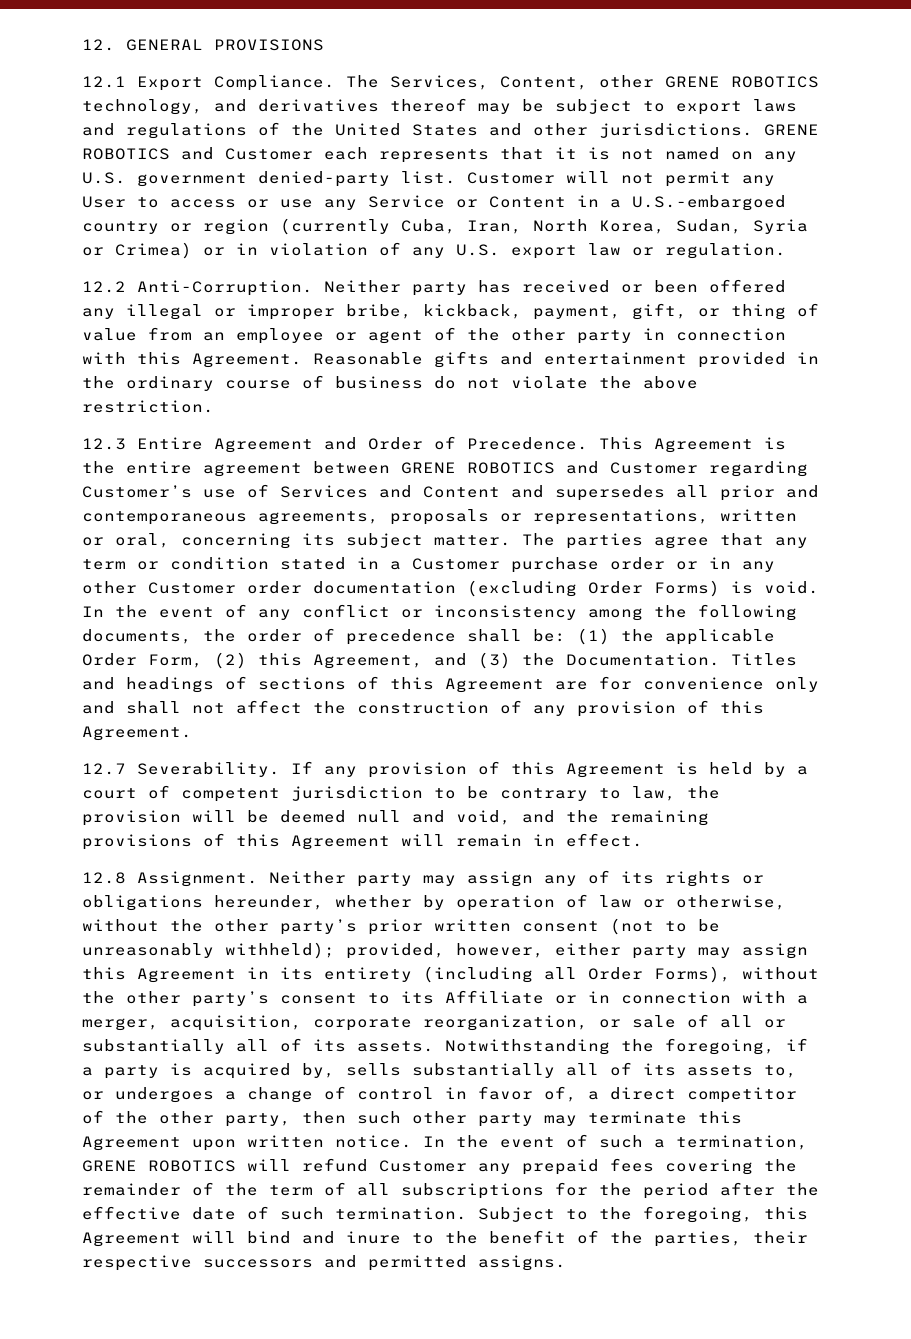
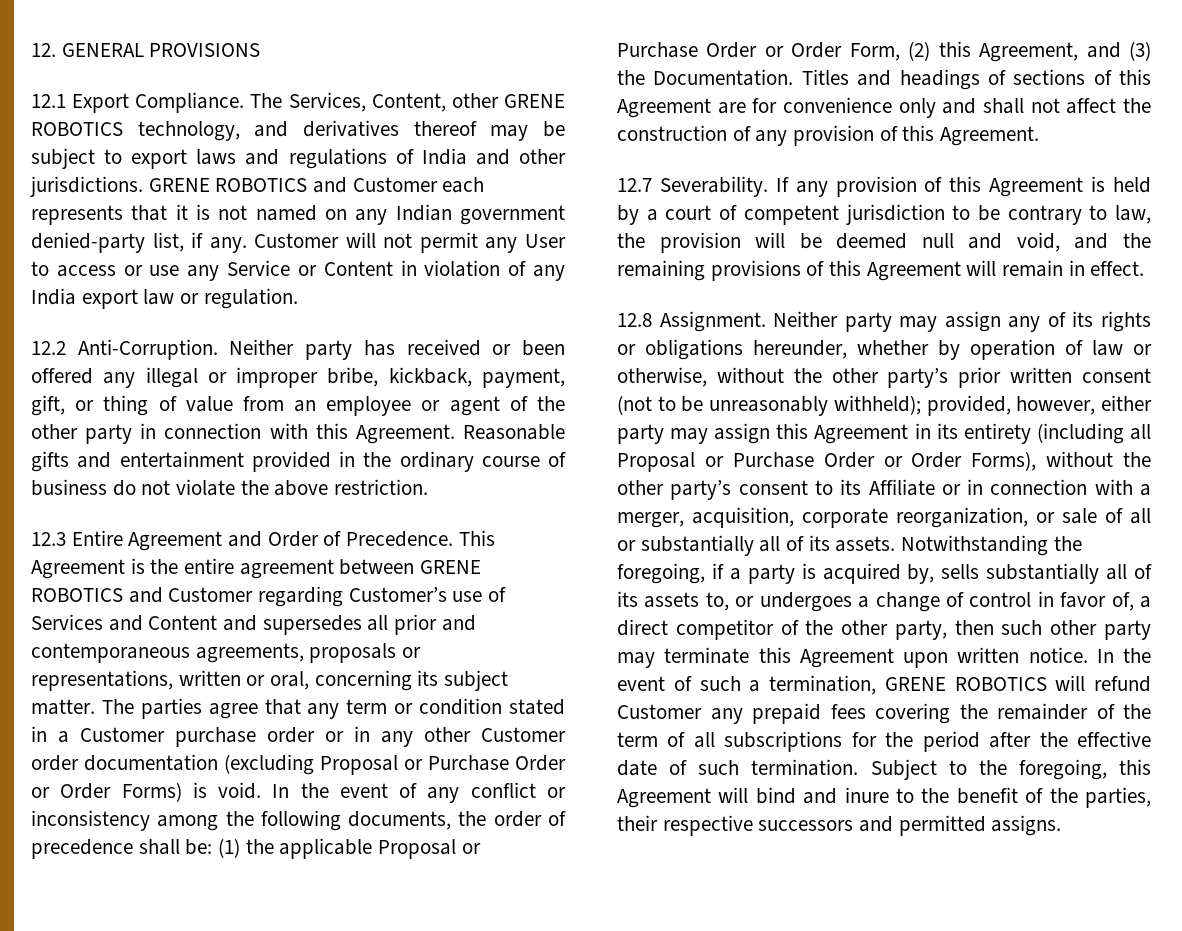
- The Services, Content, other GRENE ROBOTICS technology, and derivatives thereof may be subject to export laws and regulations of the United States and other jurisdictions.
+ The Services, Content, other GRENE ROBOTICS technology, and derivatives thereof may be subject to export laws and regulations of India and other jurisdictions.
- GRENE ROBOTICS and Customer each represents that it is not named on any U.S. government denied-party list.
+ GRENE ROBOTICS and Customer each represents that it is not named on any Indian government denied-party list, if any.
- Customer will not permit any User to access or use any Service or Content in a U.S.-embargoed country or region (currently Cuba, Iran, North Korea, Sudan, Syria or Crimea) or in violation of any U.S. export law or regulation.
+ Customer will not permit any User to access or use any Service or Content in violation of any India export law or regulation.
- The parties agree that any term or condition stated in a Customer purchase order or in any other Customer order documentation (excluding Order Forms) is void.
+ The parties agree that any term or condition stated in a Customer purchase order or in any other Customer order documentation (excluding Proposal or Purchase Order or Order Forms) is void.
- In the event of any conflict or inconsistency among the following documents, the order of precedence shall be: (1) the applicable Order Form, (2) this Agreement, and (3) the Documentation.
+ In the event of any conflict or inconsistency among the following documents, the order of precedence shall be: (1) the applicable Proposal or Purchase Order or Order Form, (2) this Agreement, and (3) the Documentation.
- provided, however, either party may assign this Agreement in its entirety (including all Order Forms), without the other party’s consent to its Affiliate or in connection with a merger, acquisition, corporate reorganization, or sale of all or substantially all of its assets.
+ provided, however, either party may assign this Agreement in its entirety (including all Proposal or Purchase Order or Order Forms), without the other party’s consent to its Affiliate or in connection with a merger, acquisition, corporate reorganization, or sale of all or substantially all of its assets.

